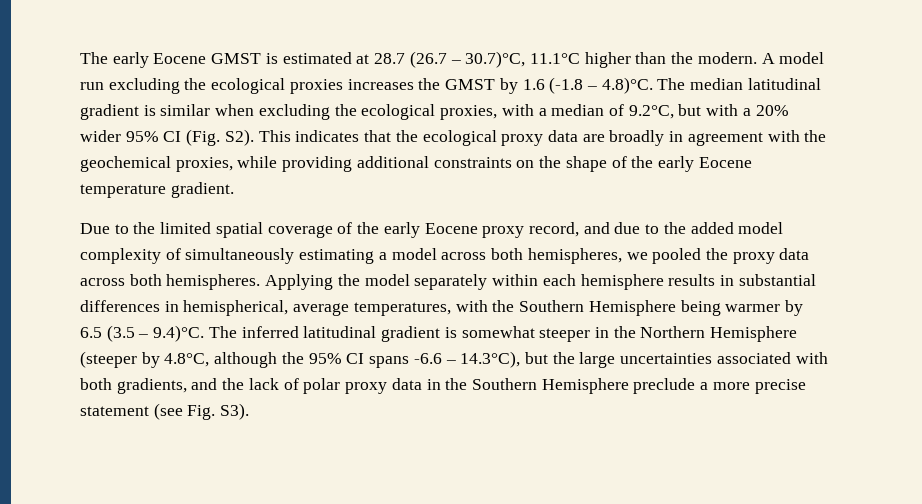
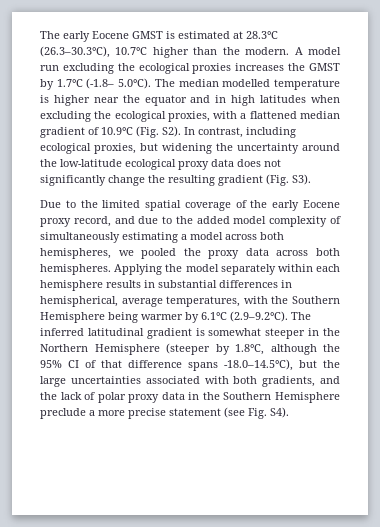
- The early Eocene GMST is estimated at 28.7 (26.7 – 30.7)°C, 11.1°C higher than the modern.
+ The early Eocene GMST is estimated at 28.3°C (26.3–30.3°C), 10.7°C higher than the modern.
- A model run excluding the ecological proxies increases the GMST by 1.6 (-1.8 – 4.8)°C. The median latitudinal gradient is similar when excluding the ecological proxies, with a median of 9.2°C, but with a 20% wider 95% CI (Fig. S2). This indicates that the ecological proxy data are broadly in agreement with the geochemical proxies, while providing additional constraints on the shape of the early Eocene temperature gradient.
+ A model run excluding the ecological proxies increases the GMST by 1.7°C (-1.8– 5.0°C). The median modelled temperature is higher near the equator and in high latitudes when excluding the ecological proxies, with a flattened median gradient of 10.9°C (Fig. S2). In contrast, including ecological proxies, but widening the uncertainty around the low-latitude ecological proxy data does not significantly change the resulting gradient (Fig. S3).
- Applying the model separately within each hemisphere results in substantial differences in hemispherical, average temperatures, with the Southern Hemisphere being warmer by 6.5 (3.5 – 9.4)°C. The inferred latitudinal gradient is somewhat steeper in the Northern Hemisphere (steeper by 4.8°C, although the 95% CI spans -6.6 – 14.3°C), but the large uncertainties associated with both gradients, and the lack of polar proxy data in the Southern Hemisphere preclude a more precise statement (see Fig. S3).
+ Applying the model separately within each hemisphere results in substantial differences in hemispherical, average temperatures, with the Southern Hemisphere being warmer by 6.1°C (2.9–9.2°C). The inferred latitudinal gradient is somewhat steeper in the Northern Hemisphere (steeper by 1.8°C, although the 95% CI of that difference spans -18.0–14.5°C), but the large uncertainties associated with both gradients, and the lack of polar proxy data in the Southern Hemisphere preclude a more precise statement (see Fig. S4).

